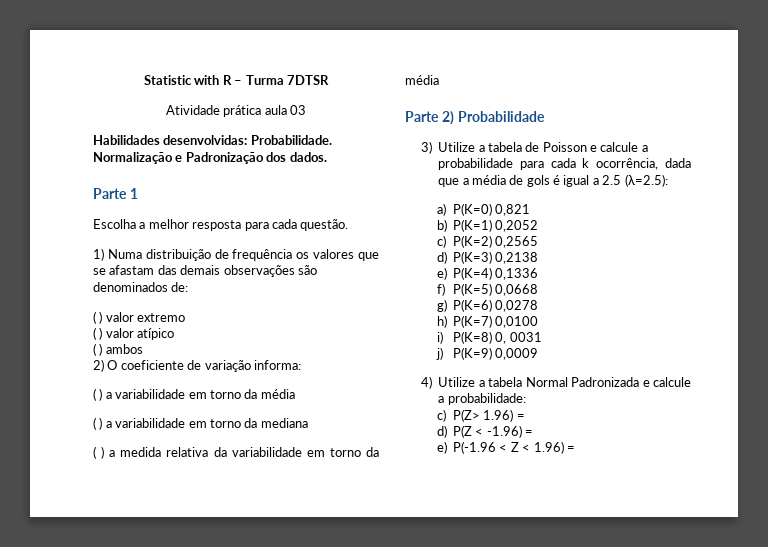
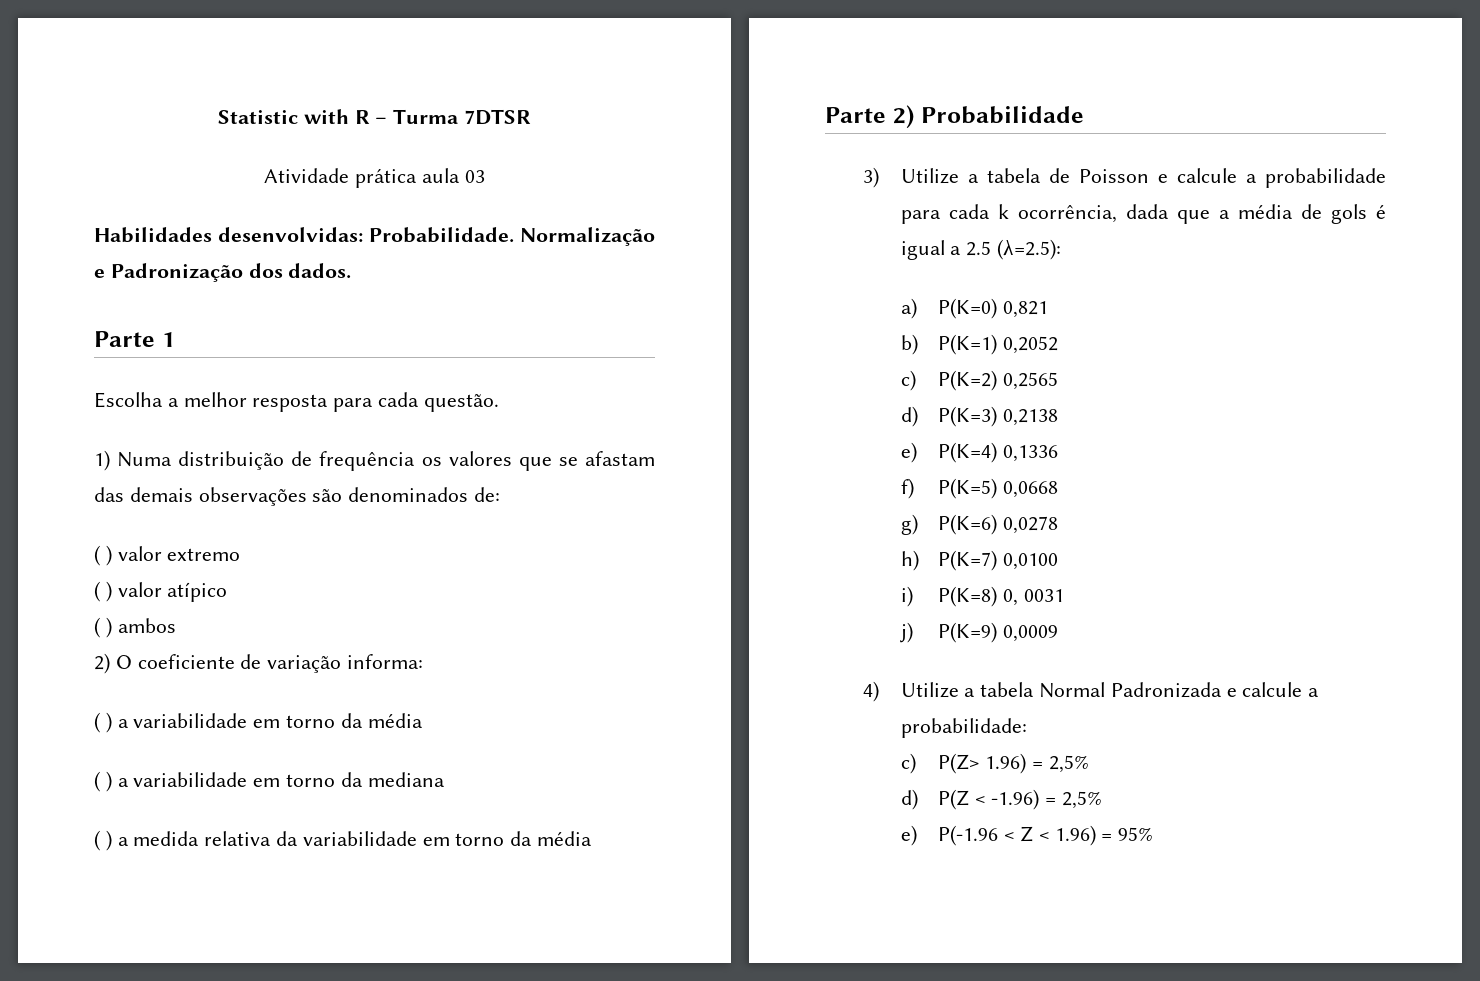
- c) P(Z> 1.96) =
+ c) P(Z> 1.96) = 2,5%
- d) P(Z < -1.96) =
+ d) P(Z < -1.96) = 2,5%
- e) P(-1.96 < Z < 1.96) =
+ e) P(-1.96 < Z < 1.96) = 95%

